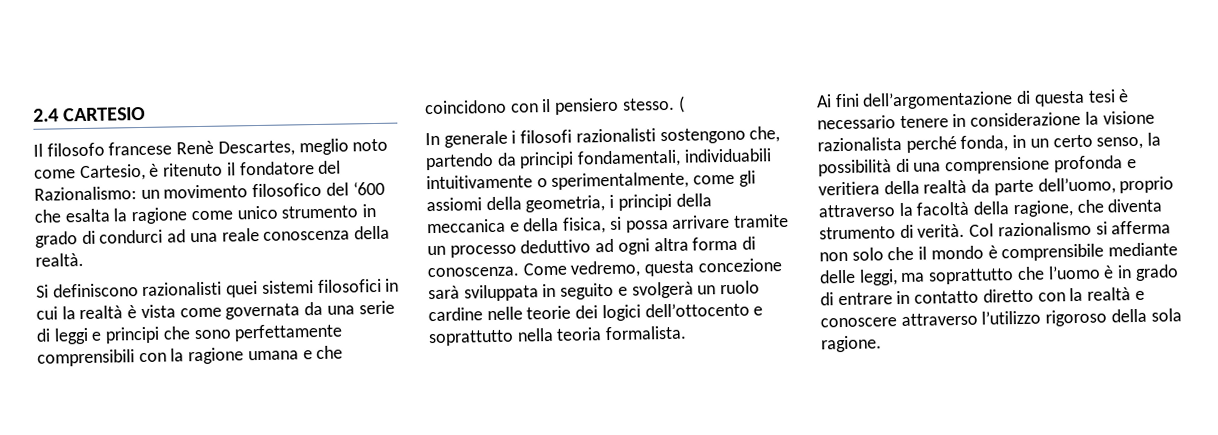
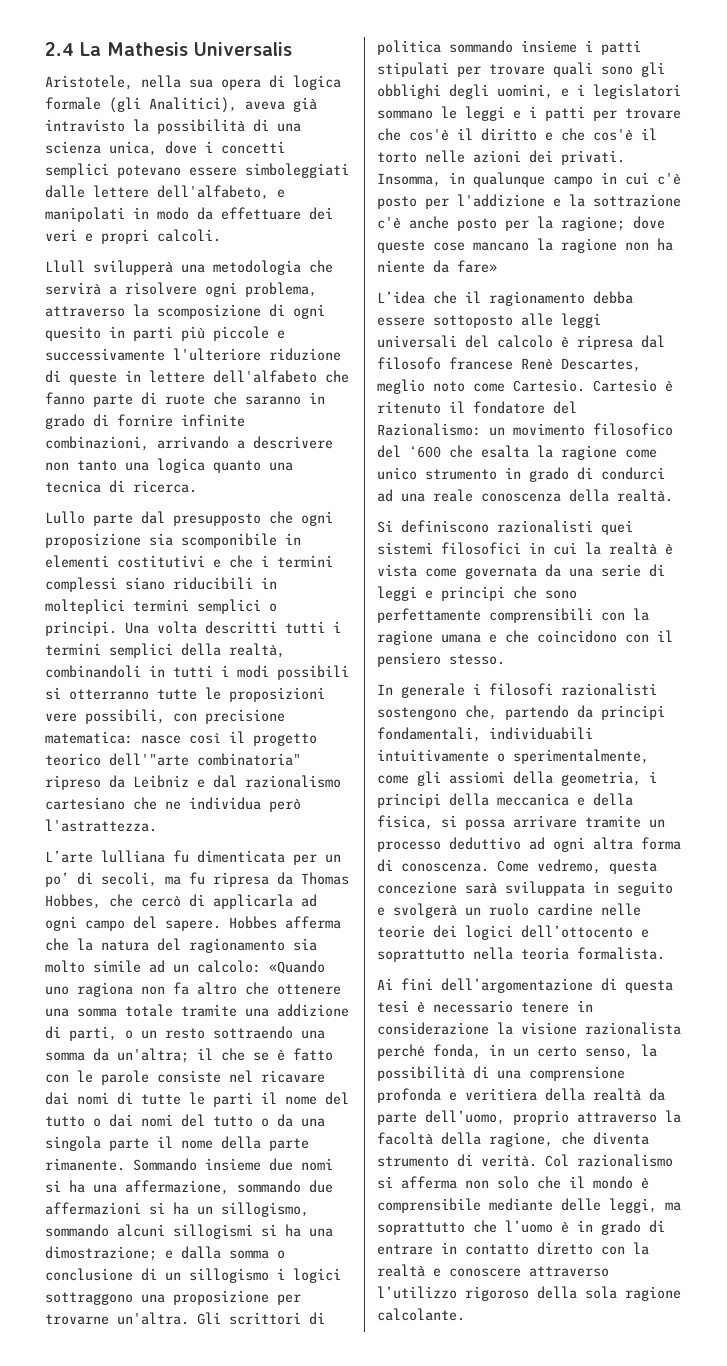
- 2.4 CARTESIO
- Il filosofo francese Renè Descartes, meglio noto come Cartesio, è ritenuto il fondatore del Razionalismo: un movimento filosofico del ‘600 che esalta la ragione come unico strumento in grado di condurci ad una reale conoscenza della realtà.
+ 2.4 La Mathesis Universalis
+ Aristotele, nella sua opera di logica formale (gli Analitici), aveva già intravisto la possibilità di una scienza unica, dove i concetti semplici potevano essere simboleggiati dalle lettere dell'alfabeto, e manipolati in modo da effettuare dei veri e propri calcoli.
+ Llull svilupperà una metodologia che servirà a risolvere ogni problema, attraverso la scomposizione di ogni quesito in parti più piccole e successivamente l'ulteriore riduzione di queste in lettere dell'alfabeto che fanno parte di ruote che saranno in grado di fornire infinite combinazioni, arrivando a descrivere non tanto una logica quanto una tecnica di ricerca.
+ Lullo parte dal presupposto che ogni proposizione sia scomponibile in elementi costitutivi e che i termini complessi siano riducibili in molteplici termini semplici o principi. Una volta descritti tutti i termini semplici della realtà, combinandoli in tutti i modi possibili si otterranno tutte le proposizioni vere possibili, con precisione matematica: nasce così il progetto teorico dell'"arte combinatoria" ripreso da Leibniz e dal razionalismo cartesiano che ne individua però l'astrattezza.
+ L’arte lulliana fu dimenticata per un po’ di secoli, ma fu ripresa da Thomas Hobbes, che cercò di applicarla ad ogni campo del sapere. Hobbes afferma che la natura del ragionamento sia molto simile ad un calcolo: «Quando uno ragiona non fa altro che ottenere una somma totale tramite una addizione di parti, o un resto sottraendo una somma da un'altra; il che se è fatto con le parole consiste nel ricavare dai nomi di tutte le parti il nome del tutto o dai nomi del tutto o da una singola parte il nome della parte rimanente. Sommando insieme due nomi si ha una affermazione, sommando due affermazioni si ha un sillogismo, sommando alcuni sillogismi si ha una dimostrazione; e dalla somma o conclusione di un sillogismo i logici sottraggono una proposizione per trovarne un'altra. Gli scrittori di politica sommando insieme i patti stipulati per trovare quali sono gli obblighi degli uomini, e i legislatori sommano le leggi e i patti per trovare che cos'è il diritto e che cos'è il torto nelle azioni dei privati. Insomma, in qualunque campo in cui c'è posto per l'addizione e la sottrazione c'è anche posto per la ragione; dove queste cose mancano la ragione non ha niente da fare»
+ L’idea che il ragionamento debba essere sottoposto alle leggi universali del calcolo è ripresa dal filosofo francese Renè Descartes, meglio noto come Cartesio. Cartesio è ritenuto il fondatore del Razionalismo: un movimento filosofico del ‘600 che esalta la ragione come unico strumento in grado di condurci ad una reale conoscenza della realtà.
- (
- Col razionalismo si afferma non solo che il mondo è comprensibile mediante delle leggi, ma soprattutto che l’uomo è in grado di entrare in contatto diretto con la realtà e conoscere attraverso l’utilizzo rigoroso della sola ragione.
+ Col razionalismo si afferma non solo che il mondo è comprensibile mediante delle leggi, ma soprattutto che l’uomo è in grado di entrare in contatto diretto con la realtà e conoscere attraverso l’utilizzo rigoroso della sola ragione calcolante.

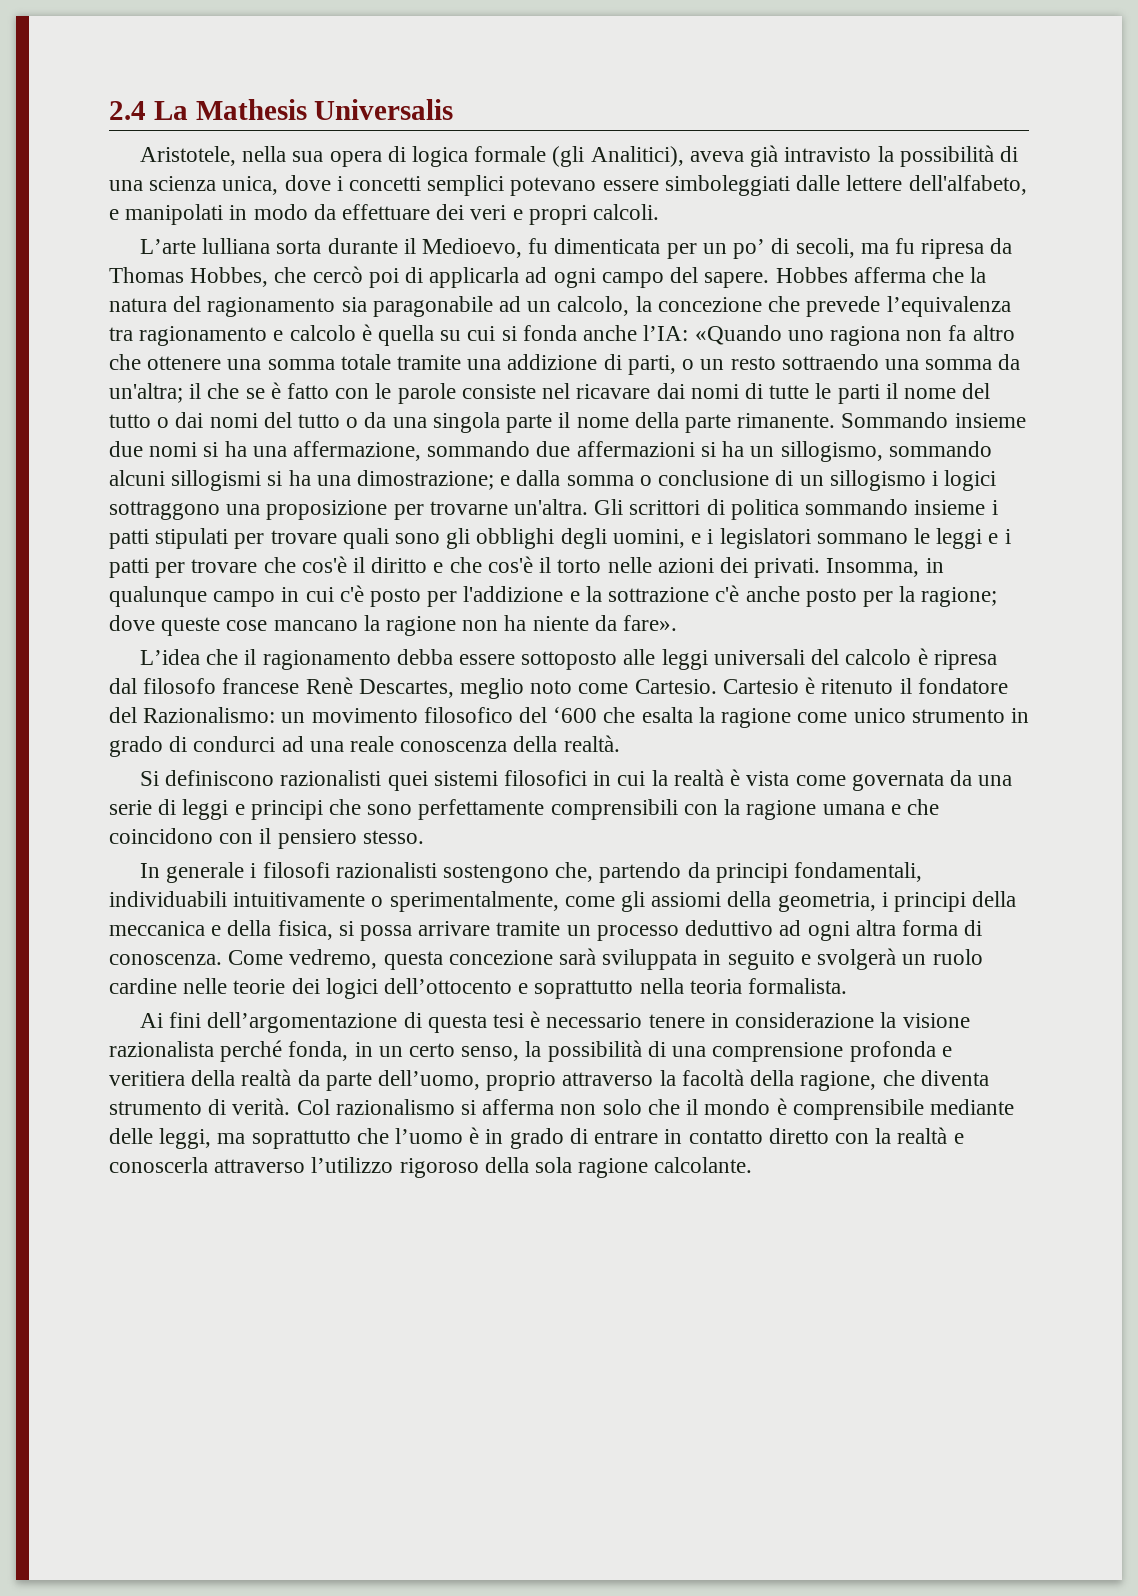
- Llull svilupperà una metodologia che servirà a risolvere ogni problema, attraverso la scomposizione di ogni quesito in parti più piccole e successivamente l'ulteriore riduzione di queste in lettere dell'alfabeto che fanno parte di ruote che saranno in grado di fornire infinite combinazioni, arrivando a descrivere non tanto una logica quanto una tecnica di ricerca.
- Lullo parte dal presupposto che ogni proposizione sia scomponibile in elementi costitutivi e che i termini complessi siano riducibili in molteplici termini semplici o principi. Una volta descritti tutti i termini semplici della realtà, combinandoli in tutti i modi possibili si otterranno tutte le proposizioni vere possibili, con precisione matematica: nasce così il progetto teorico dell'"arte combinatoria" ripreso da Leibniz e dal razionalismo cartesiano che ne individua però l'astrattezza.
- L’arte lulliana fu dimenticata per un po’ di secoli, ma fu ripresa da Thomas Hobbes, che cercò di applicarla ad ogni campo del sapere.
+ L’arte lulliana sorta durante il Medioevo, fu dimenticata per un po’ di secoli, ma fu ripresa da Thomas Hobbes, che cercò poi di applicarla ad ogni campo del sapere.
- Hobbes afferma che la natura del ragionamento sia molto simile ad un calcolo:
+ Hobbes afferma che la natura del ragionamento sia paragonabile ad un calcolo, la concezione che prevede l’equivalenza tra ragionamento e calcolo è quella su cui si fonda anche l’IA:
- Insomma, in qualunque campo in cui c'è posto per l'addizione e la sottrazione c'è anche posto per la ragione; dove queste cose mancano la ragione non ha niente da fare»
+ Insomma, in qualunque campo in cui c'è posto per l'addizione e la sottrazione c'è anche posto per la ragione; dove queste cose mancano la ragione non ha niente da fare».
- Col razionalismo si afferma non solo che il mondo è comprensibile mediante delle leggi, ma soprattutto che l’uomo è in grado di entrare in contatto diretto con la realtà e conoscere attraverso l’utilizzo rigoroso della sola ragione calcolante.
+ Col razionalismo si afferma non solo che il mondo è comprensibile mediante delle leggi, ma soprattutto che l’uomo è in grado di entrare in contatto diretto con la realtà e conoscerla attraverso l’utilizzo rigoroso della sola ragione calcolante.

